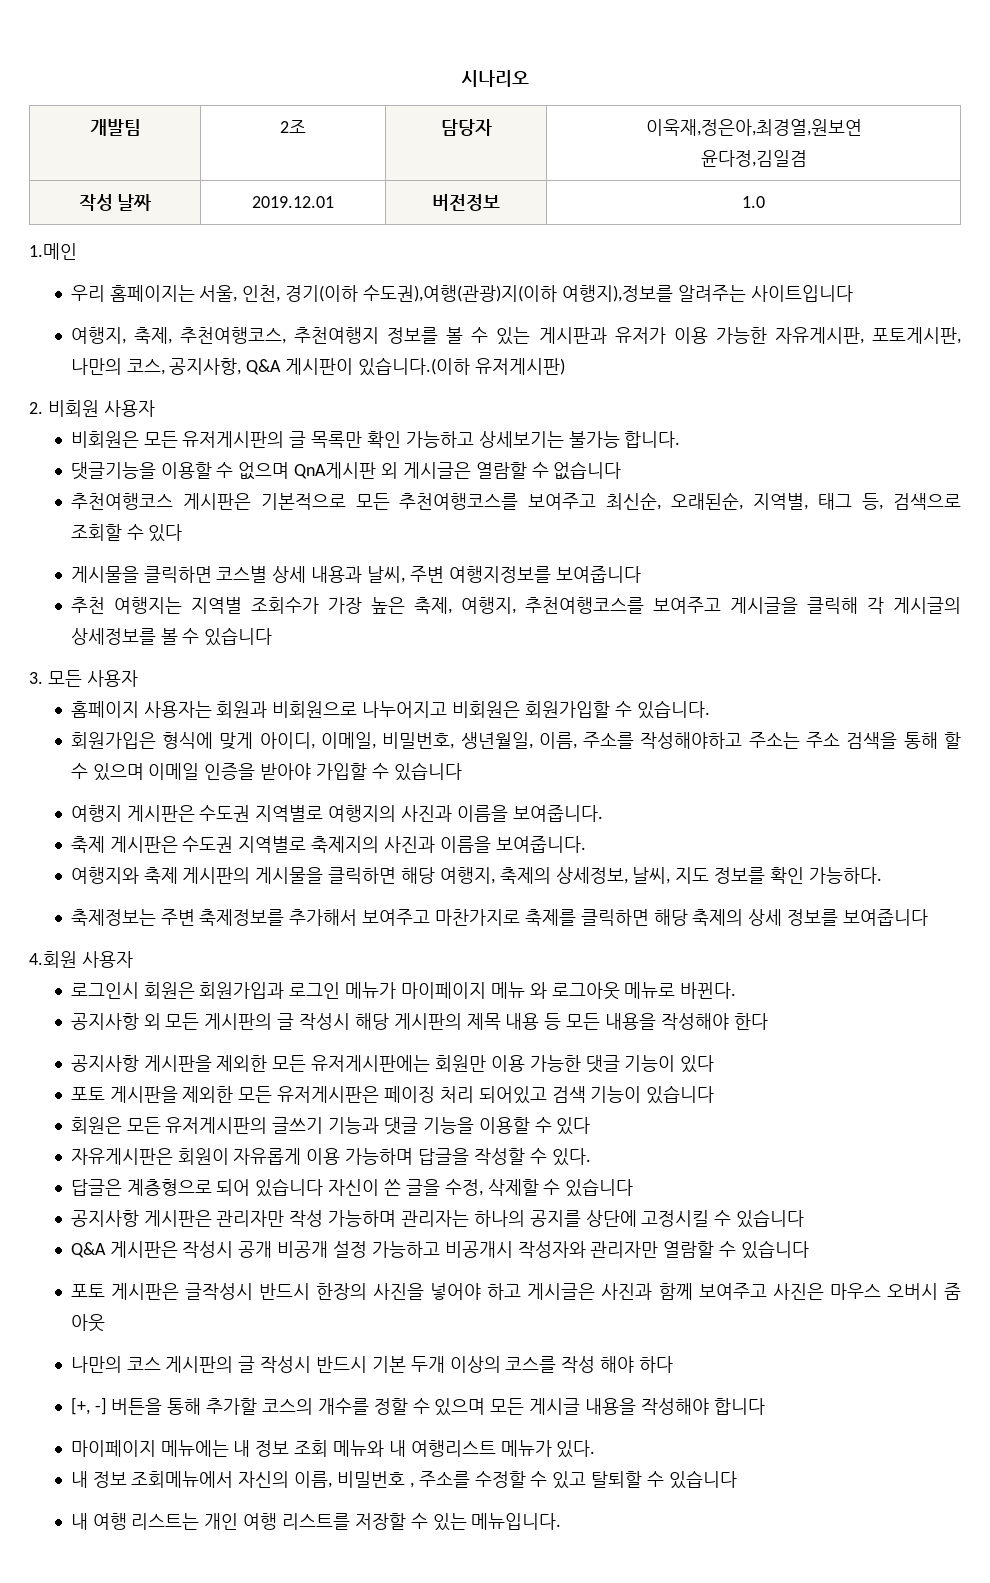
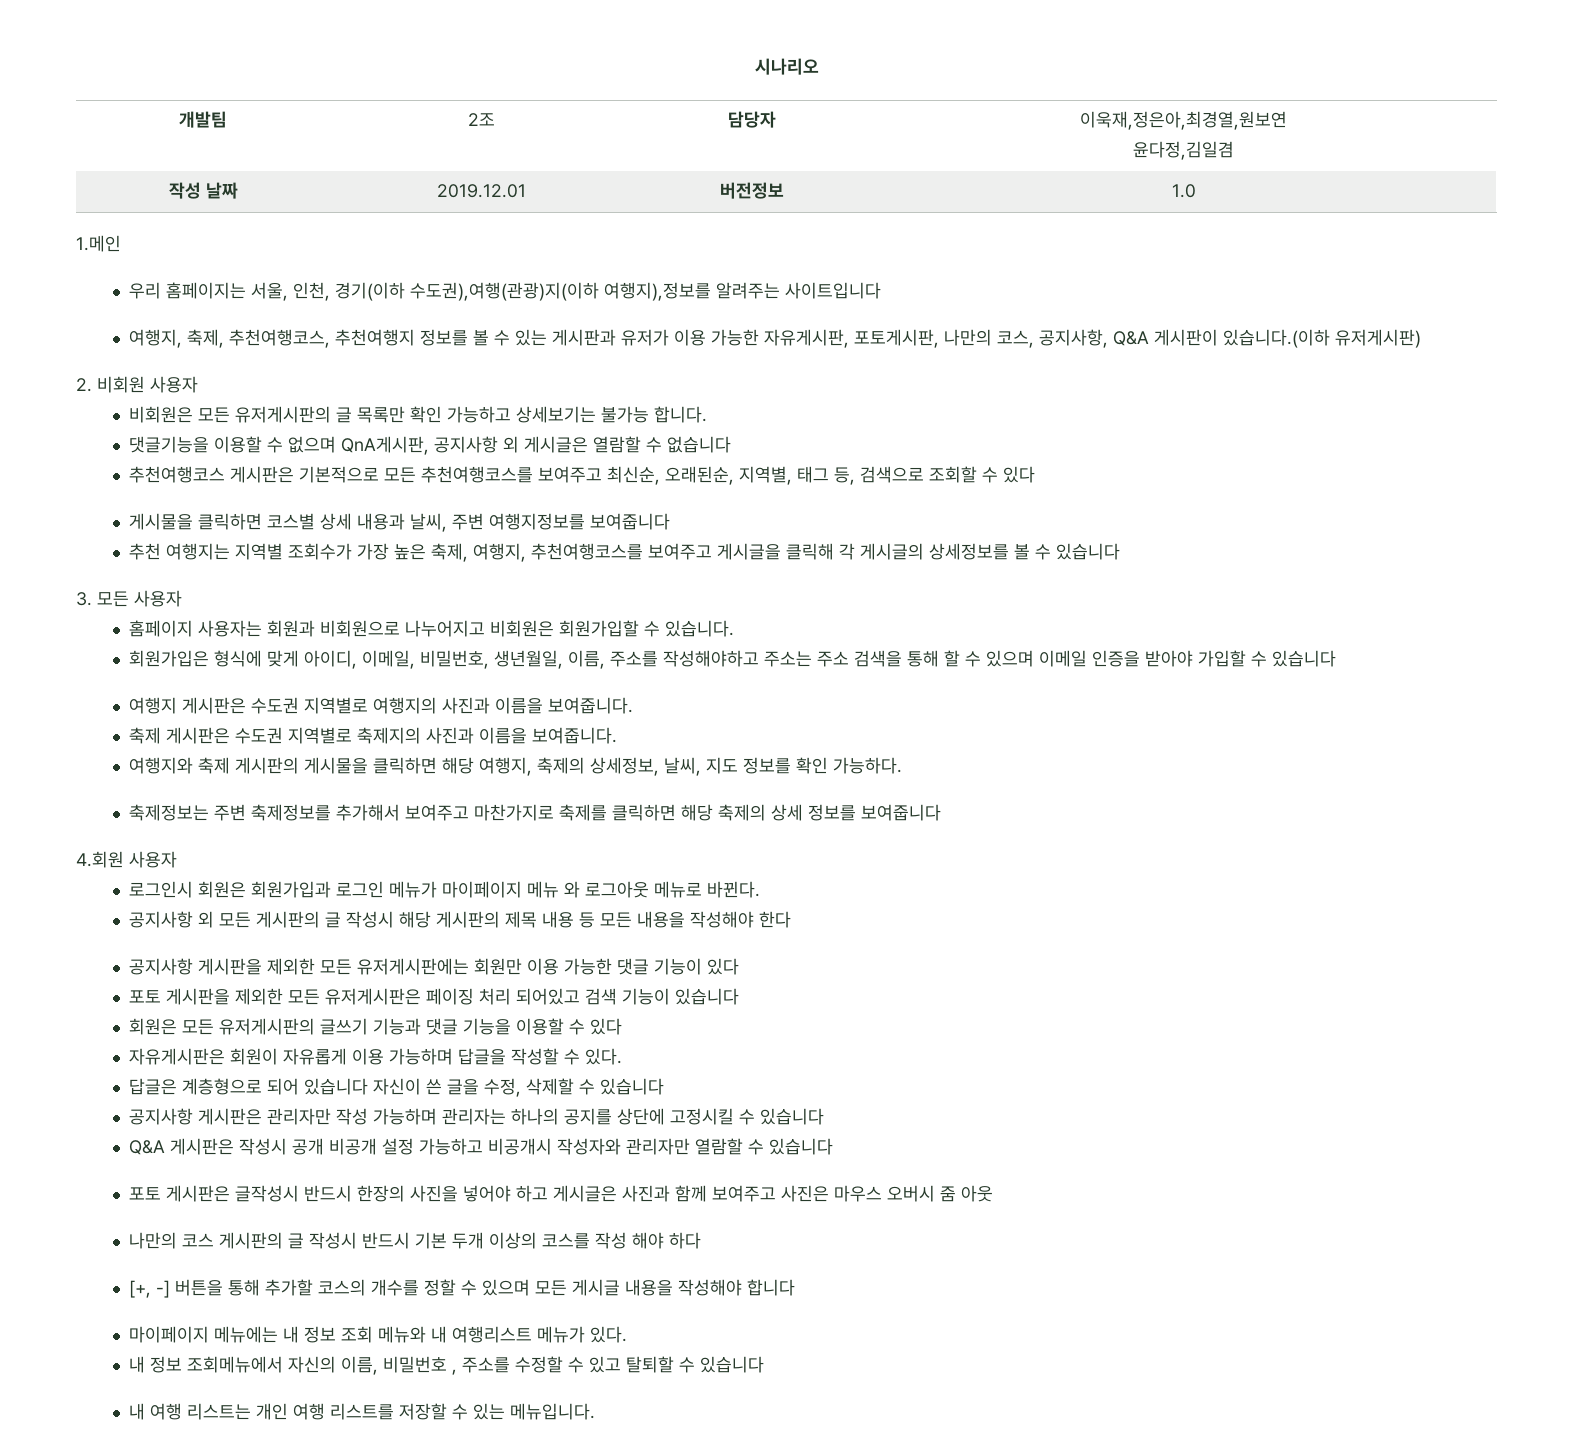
- 댓글기능을 이용할 수 없으며 QnA게시판 외 게시글은 열람할 수 없습니다
+ 댓글기능을 이용할 수 없으며 QnA게시판, 공지사항 외 게시글은 열람할 수 없습니다

